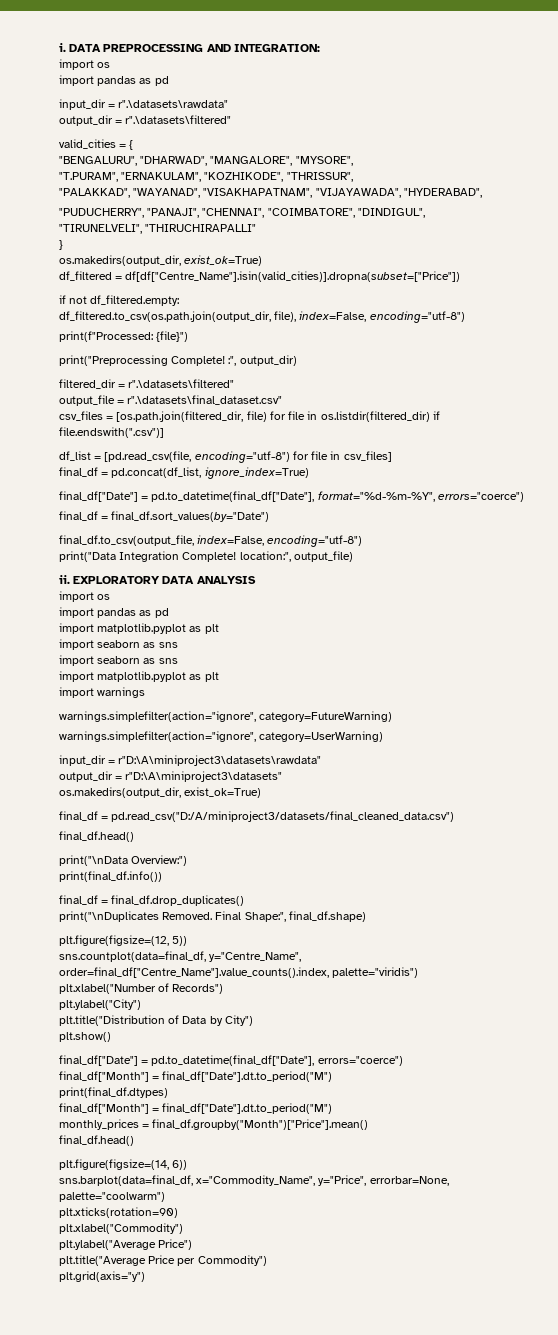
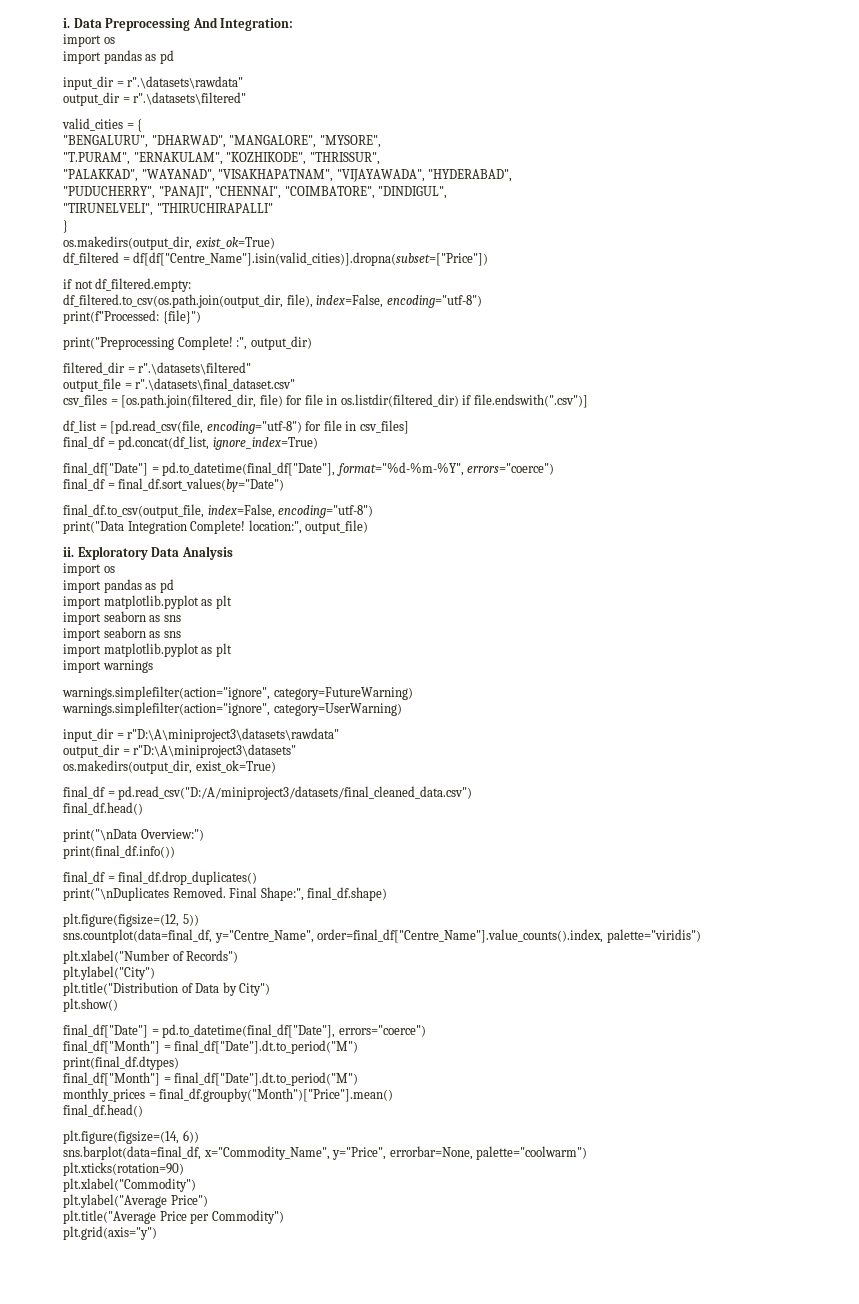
- DATA PREPROCESSING AND INTEGRATION:
+ Data Preprocessing And Integration:
- EXPLORATORY DATA ANALYSIS
+ Exploratory Data Analysis

